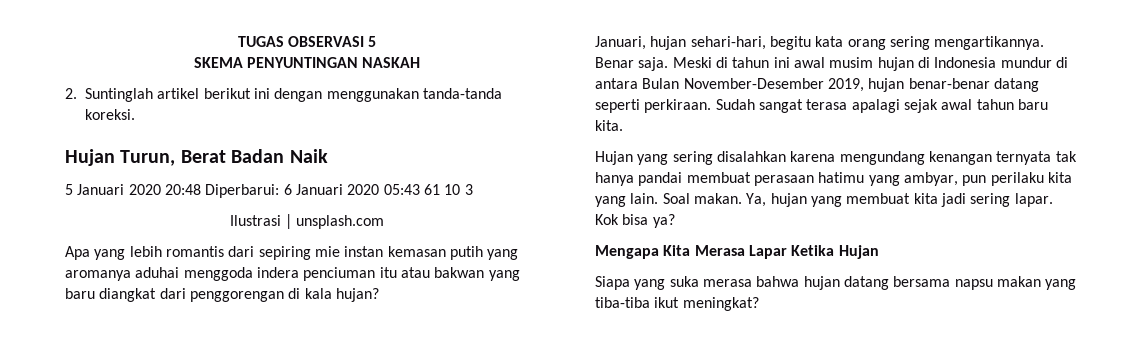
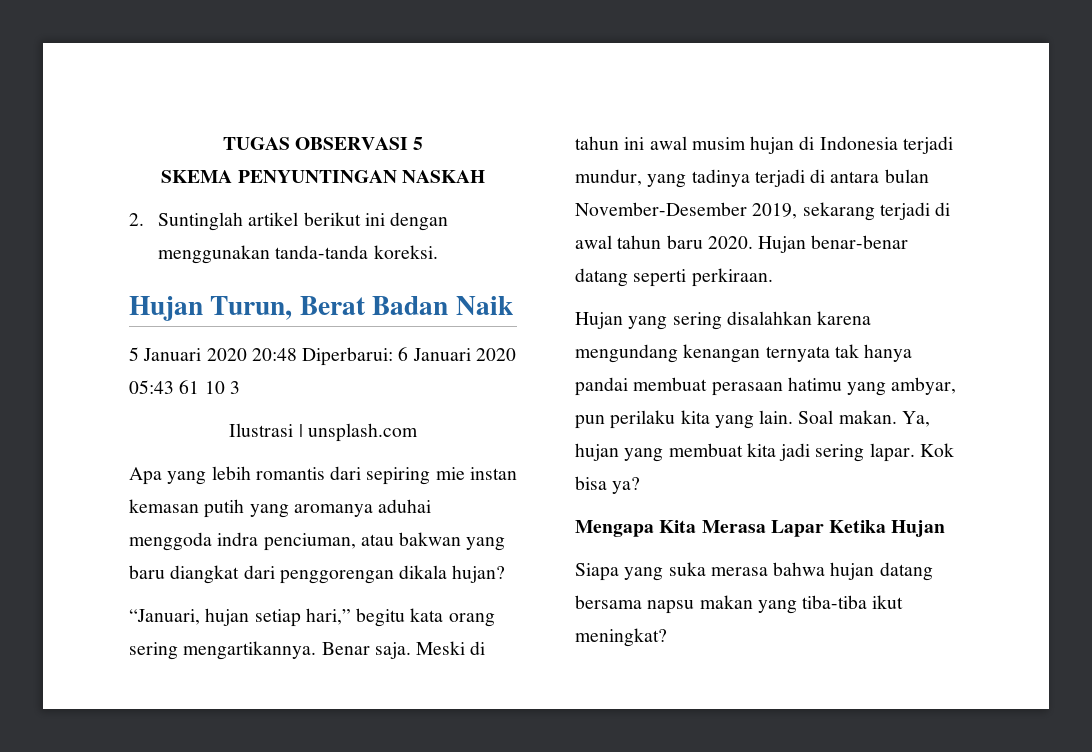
- Apa yang lebih romantis dari sepiring mie instan kemasan putih yang aromanya aduhai menggoda indera penciuman itu atau bakwan yang baru diangkat dari penggorengan di kala hujan?
+ Apa yang lebih romantis dari sepiring mie instan kemasan putih yang aromanya aduhai menggoda indra penciuman, atau bakwan yang baru diangkat dari penggorengan dikala hujan?
- Januari, hujan sehari-hari, begitu kata orang sering mengartikannya.
+ “Januari, hujan setiap hari,” begitu kata orang sering mengartikannya.
- Meski di tahun ini awal musim hujan di Indonesia mundur di antara Bulan November-Desember 2019, hujan benar-benar datang seperti perkiraan. Sudah sangat terasa apalagi sejak awal tahun baru kita.
+ Meski di tahun ini awal musim hujan di Indonesia terjadi mundur, yang tadinya terjadi di antara bulan November-Desember 2019, sekarang terjadi di awal tahun baru 2020. Hujan benar-benar datang seperti perkiraan.

